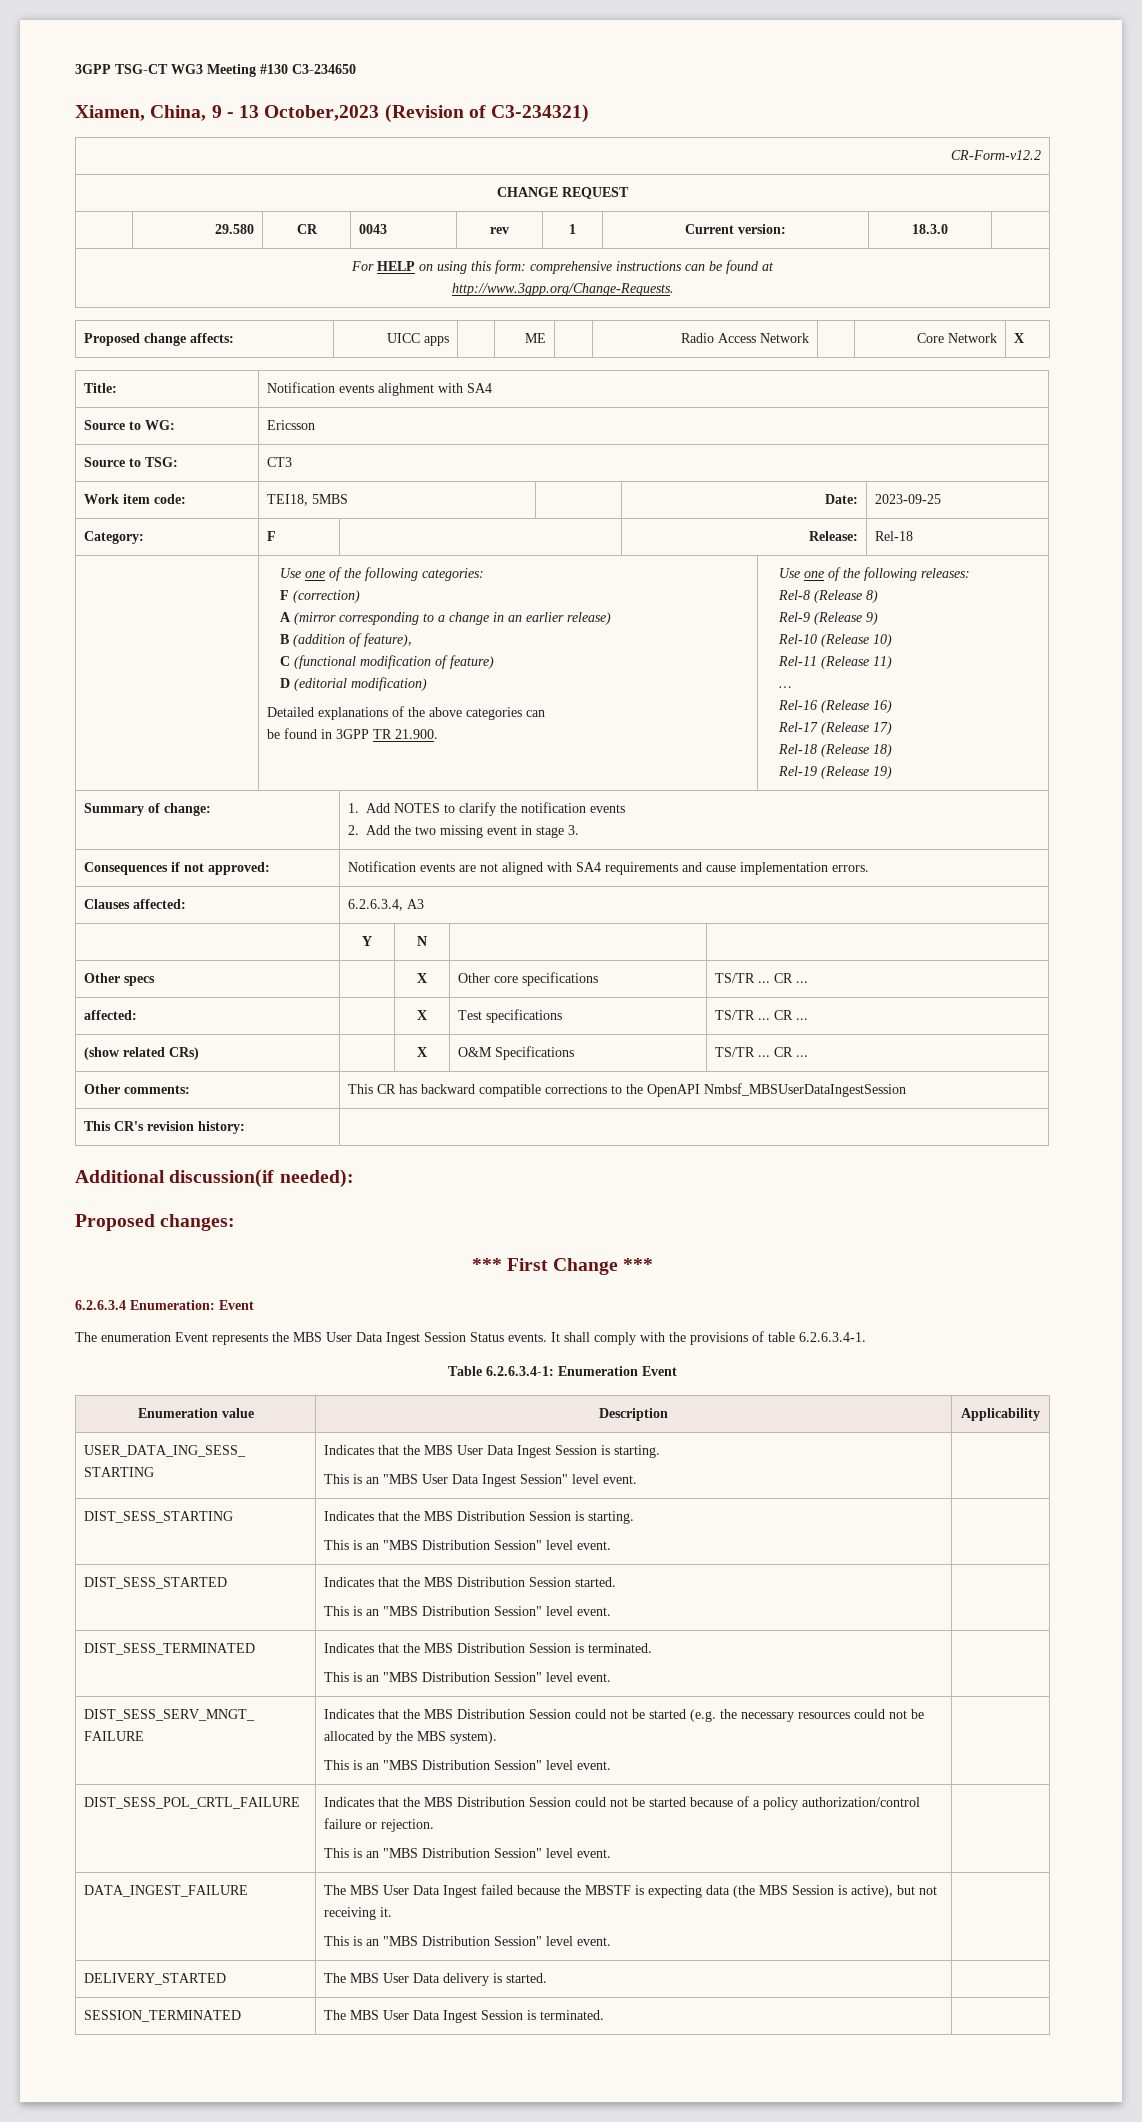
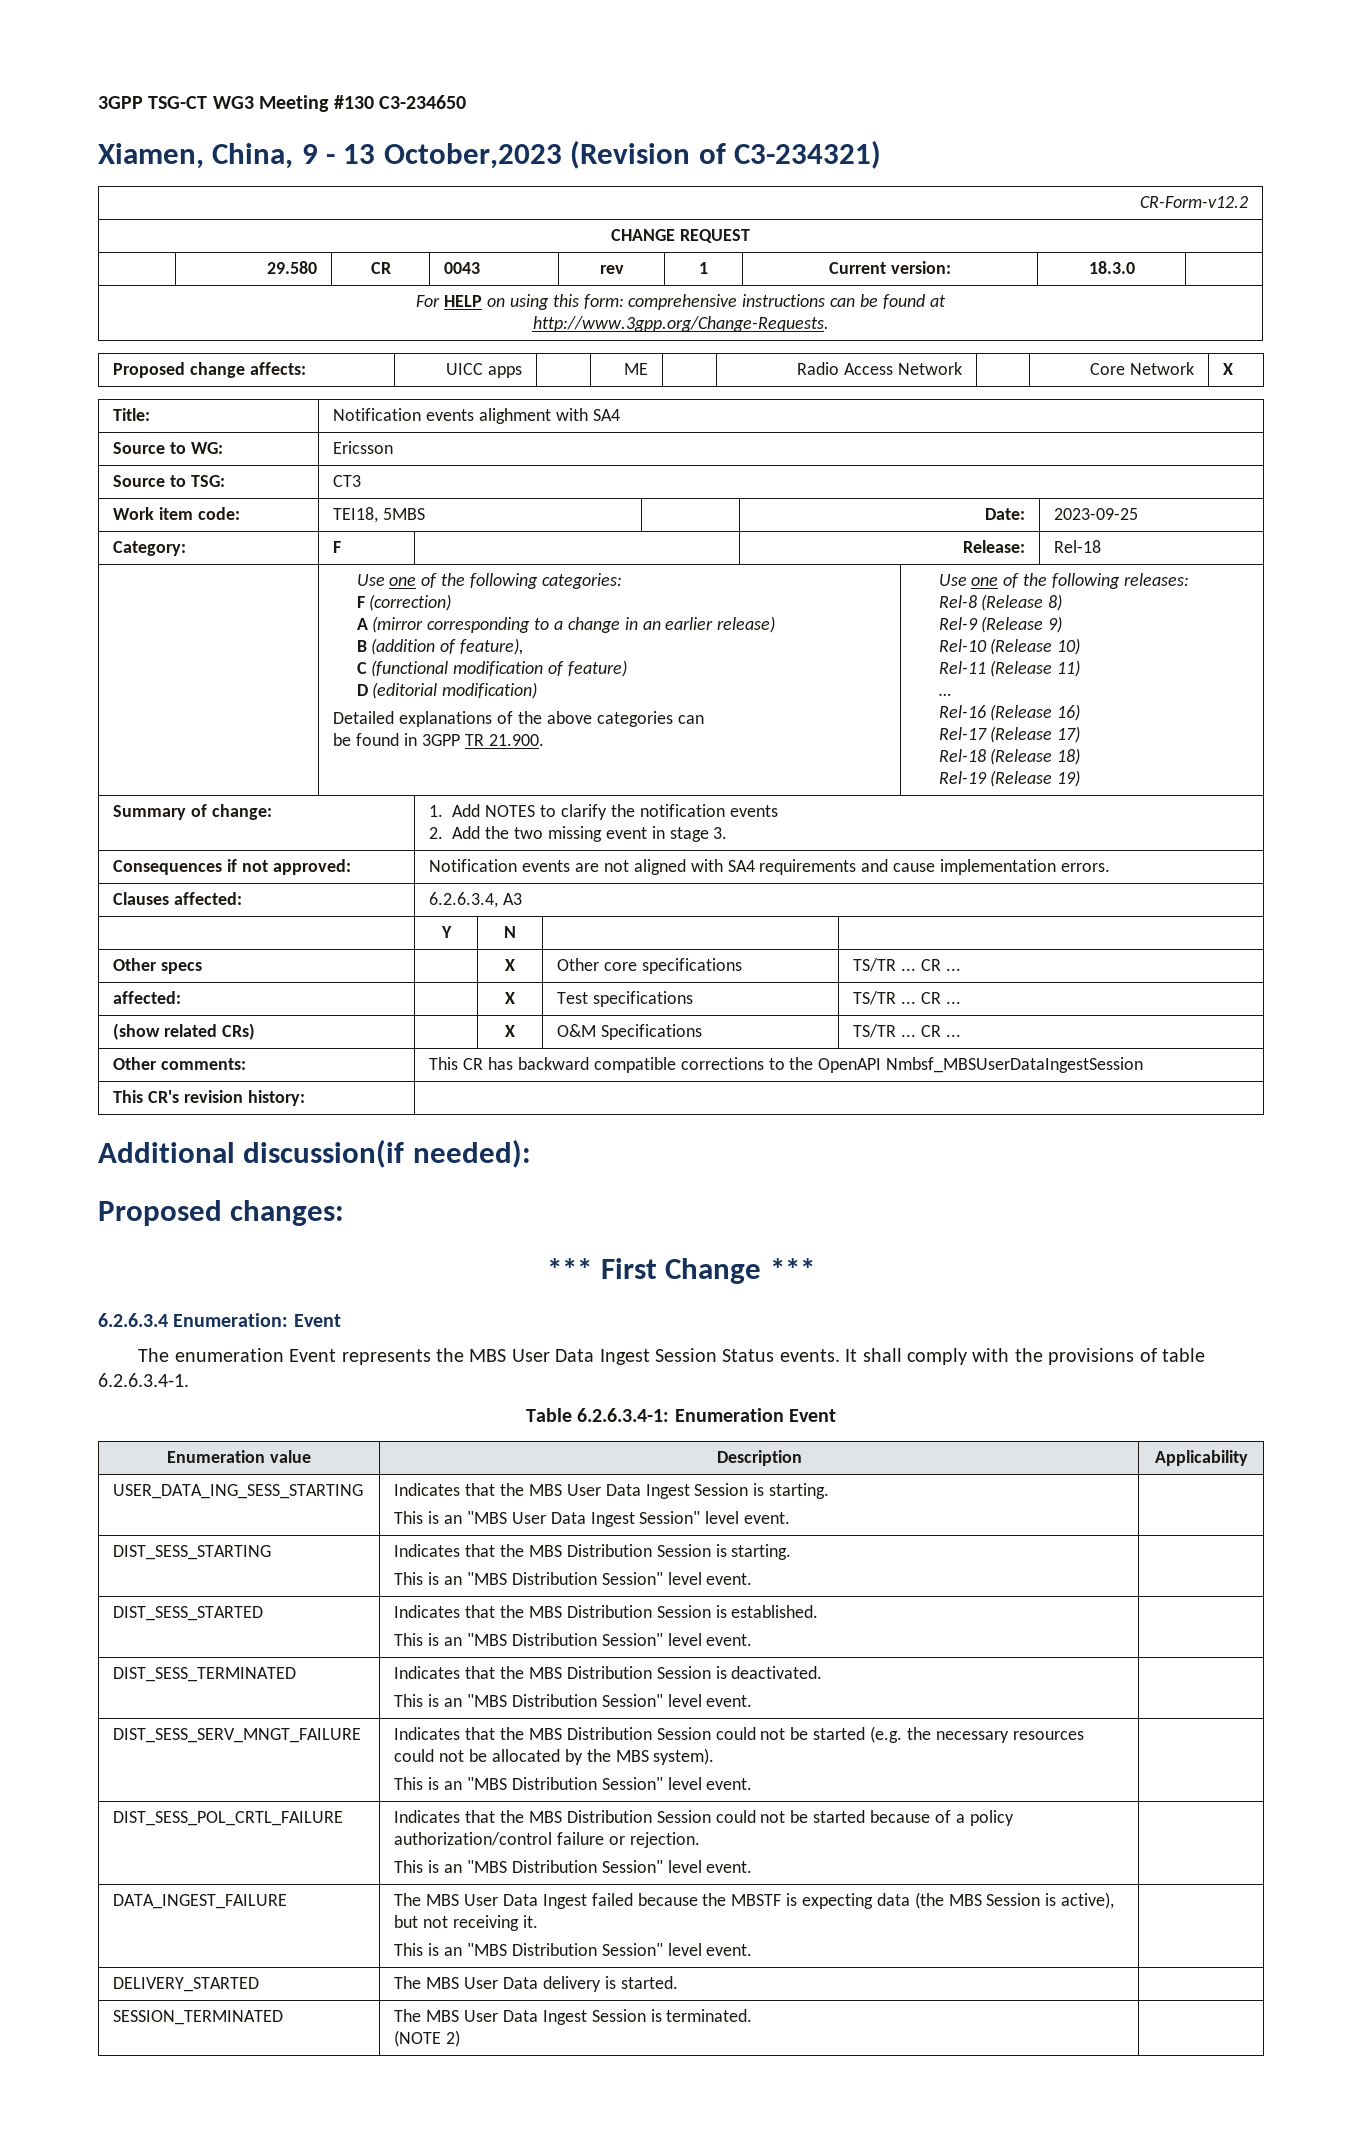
- DIST_SESS_STARTED | Indicates that the MBS Distribution Session started.
+ DIST_SESS_STARTED | Indicates that the MBS Distribution Session is established.
- DIST_SESS_TERMINATED | Indicates that the MBS Distribution Session is terminated.
+ DIST_SESS_TERMINATED | Indicates that the MBS Distribution Session is deactivated.
- SESSION_TERMINATED | The MBS User Data Ingest Session is terminated. |
+ SESSION_TERMINATED | The MBS User Data Ingest Session is terminated.
+ (NOTE 2) |

